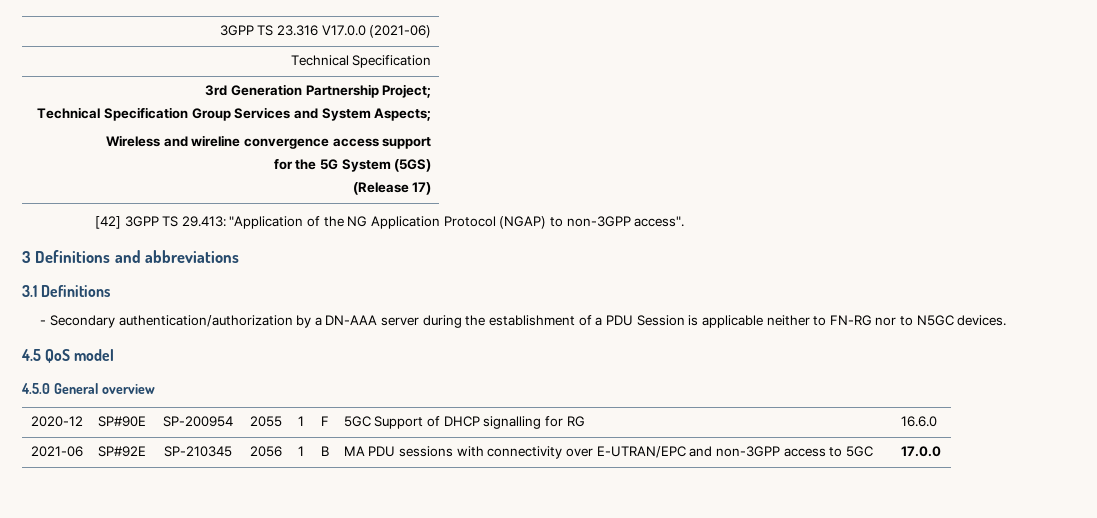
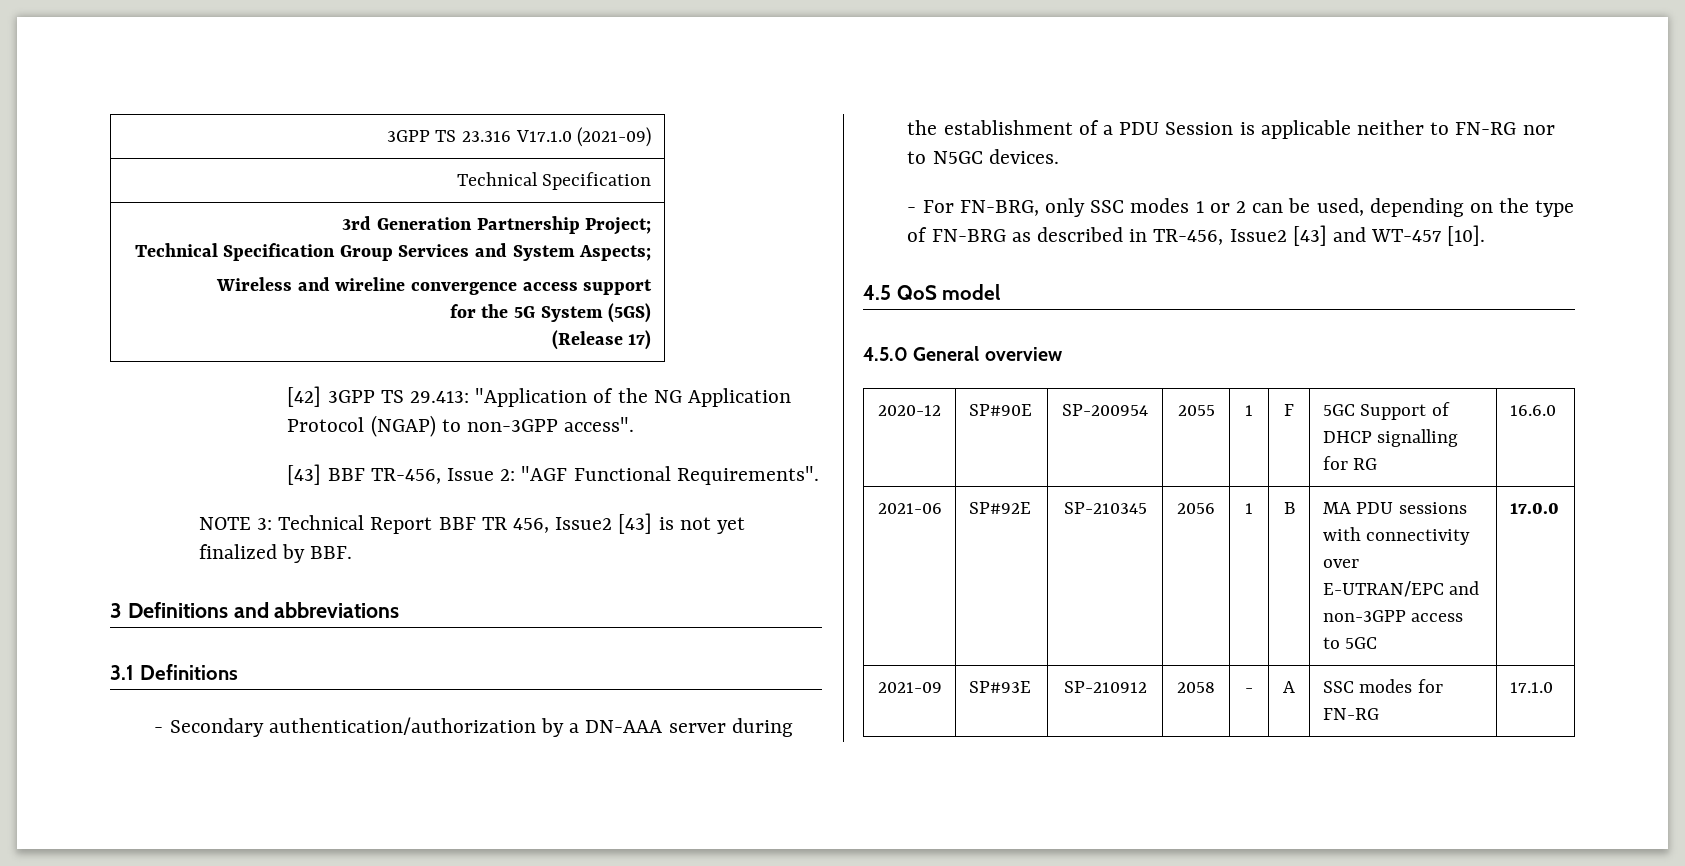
- 3GPP TS 23.316 V17.0.0 (2021-06)
+ 3GPP TS 23.316 V17.1.0 (2021-09)
+ [43] BBF TR-456, Issue 2: "AGF Functional Requirements".
+ NOTE 3: Technical Report BBF TR 456, Issue2 [43] is not yet finalized by BBF.
+ - For FN-BRG, only SSC modes 1 or 2 can be used, depending on the type of FN-BRG as described in TR-456, Issue2 [43] and WT-457 [10].
+ 2021-09 | SP#93E | SP-210912 | 2058 | - | A | SSC modes for FN-RG | 17.1.0

